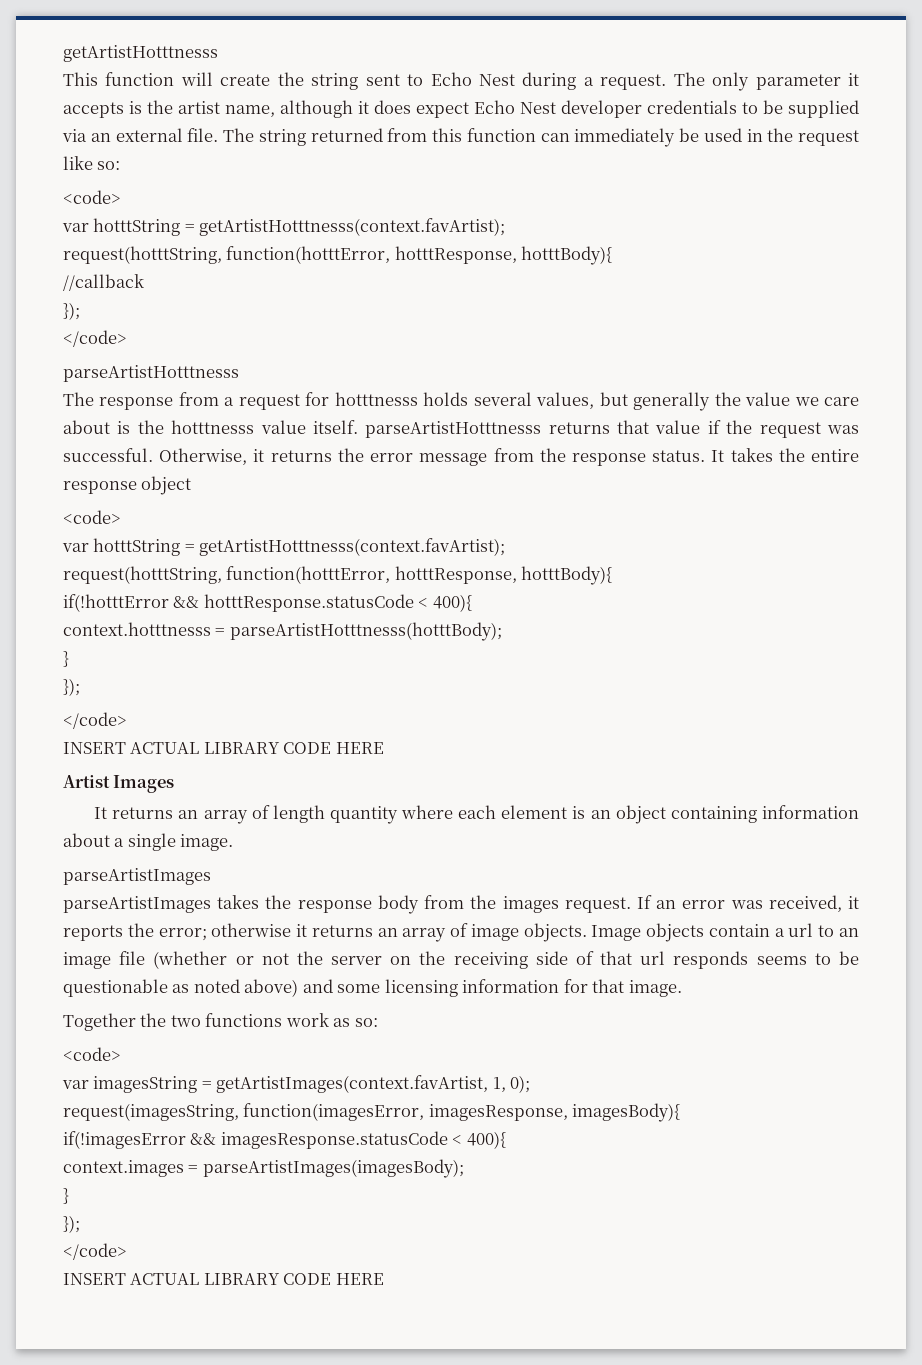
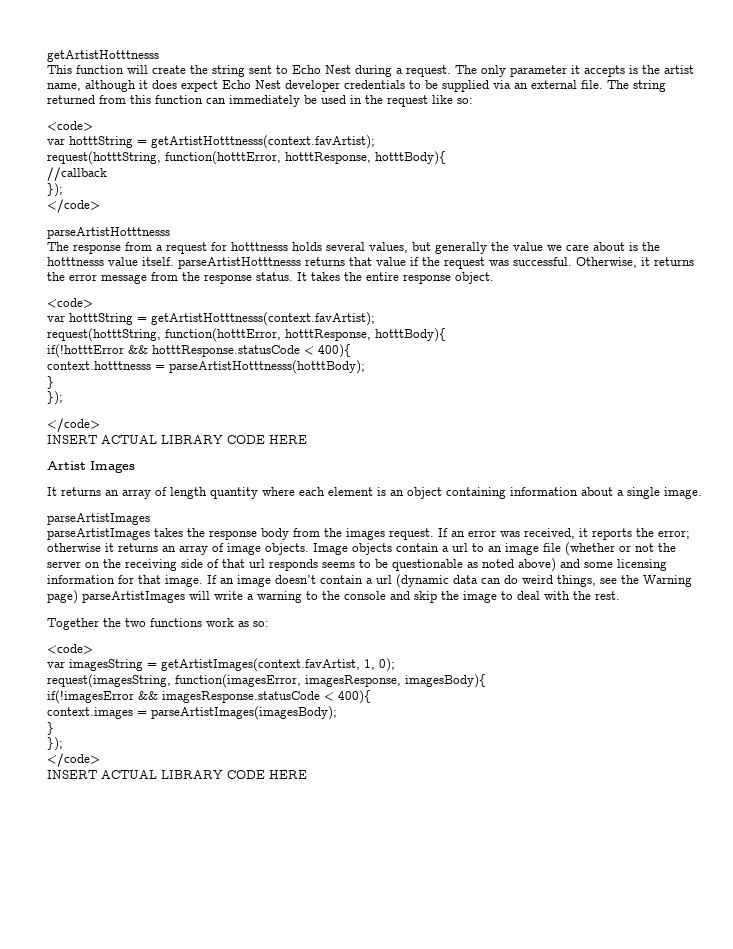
- It takes the entire response object
+ It takes the entire response object.
+ If an image doesn’t contain a url (dynamic data can do weird things, see the Warning page) parseArtistImages will write a warning to the console and skip the image to deal with the rest.

